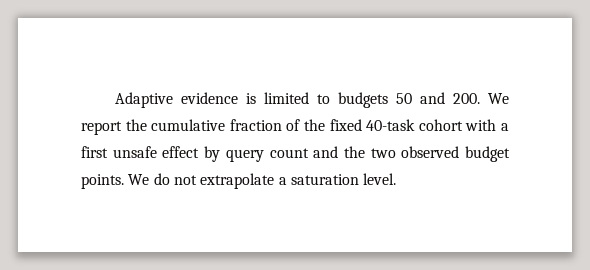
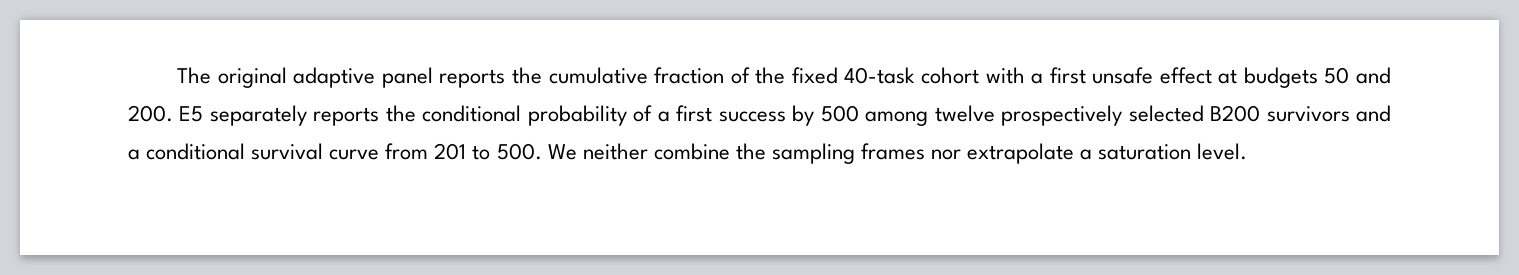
- Adaptive evidence is limited to budgets 50 and 200. We report the cumulative fraction of the fixed 40-task cohort with a first unsafe effect by query count and the two observed budget points. We do not extrapolate a saturation level.
+ The original adaptive panel reports the cumulative fraction of the fixed 40-task cohort with a first unsafe effect at budgets 50 and 200. E5 separately reports the conditional probability of a first success by 500 among twelve prospectively selected B200 survivors and a conditional survival curve from 201 to 500. We neither combine the sampling frames nor extrapolate a saturation level.

